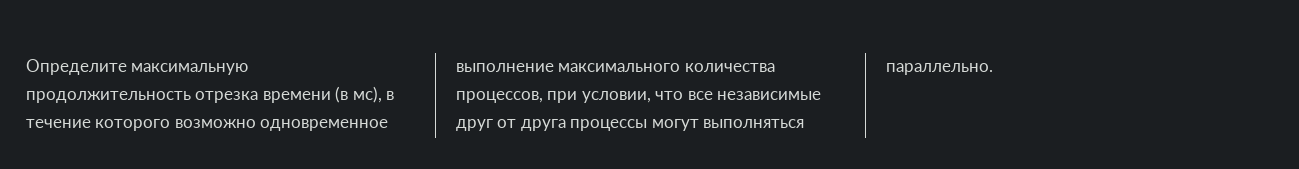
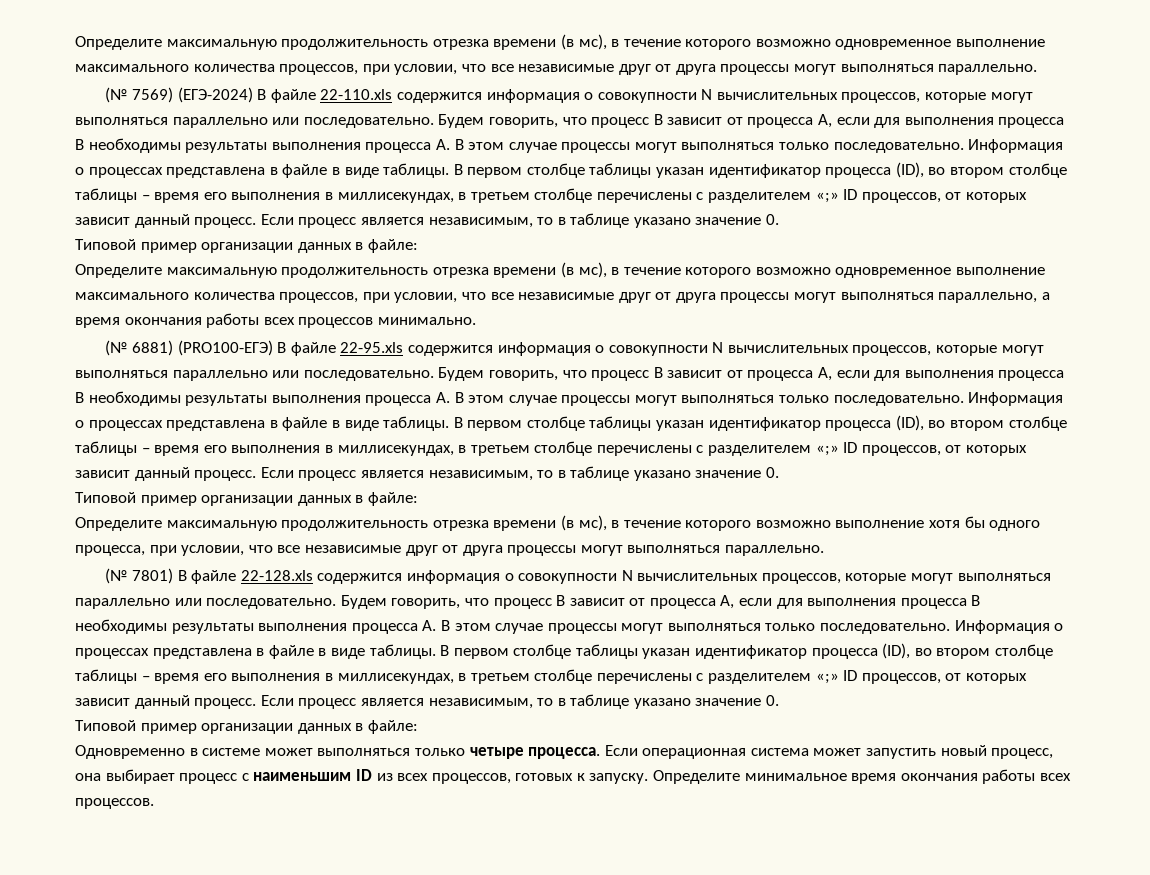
+ (№ 7569) (ЕГЭ-2024) В файле 22-110.xls содержится информация о совокупности N вычислительных процессов, которые могут выполняться параллельно или последовательно. Будем говорить, что процесс B зависит от процесса A, если для выполнения процесса B необходимы результаты выполнения процесса A. В этом случае процессы могут выполняться только последовательно. Информация о процессах представлена в файле в виде таблицы. В первом столбце таблицы указан идентификатор процесса (ID), во втором столбце таблицы – время его выполнения в миллисекундах, в третьем столбце перечислены с разделителем «;» ID процессов, от которых зависит данный процесс. Если процесс является независимым, то в таблице указано значение 0.
+ Типовой пример организации данных в файле:
+ Определите максимальную продолжительность отрезка времени (в мс), в течение которого возможно одновременное выполнение максимального количества процессов, при условии, что все независимые друг от друга процессы могут выполняться параллельно, а время окончания работы всех процессов минимально.
+ (№ 6881) (PRO100-ЕГЭ) В файле 22-95.xls содержится информация о совокупности N вычислительных процессов, которые могут выполняться параллельно или последовательно. Будем говорить, что процесс B зависит от процесса A, если для выполнения процесса B необходимы результаты выполнения процесса A. В этом случае процессы могут выполняться только последовательно. Информация о процессах представлена в файле в виде таблицы. В первом столбце таблицы указан идентификатор процесса (ID), во втором столбце таблицы – время его выполнения в миллисекундах, в третьем столбце перечислены с разделителем «;» ID процессов, от которых зависит данный процесс. Если процесс является независимым, то в таблице указано значение 0.
+ Типовой пример организации данных в файле:
+ Определите максимальную продолжительность отрезка времени (в мс), в течение которого возможно выполнение хотя бы одного процесса, при условии, что все независимые друг от друга процессы могут выполняться параллельно.
+ (№ 7801) В файле 22-128.xls содержится информация о совокупности N вычислительных процессов, которые могут выполняться параллельно или последовательно. Будем говорить, что процесс B зависит от процесса A, если для выполнения процесса B необходимы результаты выполнения процесса A. В этом случае процессы могут выполняться только последовательно. Информация о процессах представлена в файле в виде таблицы. В первом столбце таблицы указан идентификатор процесса (ID), во втором столбце таблицы – время его выполнения в миллисекундах, в третьем столбце перечислены с разделителем «;» ID процессов, от которых зависит данный процесс. Если процесс является независимым, то в таблице указано значение 0.
+ Типовой пример организации данных в файле:
+ Одновременно в системе может выполняться только четыре процесса. Если операционная система может запустить новый процесс, она выбирает процесс с наименьшим ID из всех процессов, готовых к запуску. Определите минимальное время окончания работы всех процессов.

